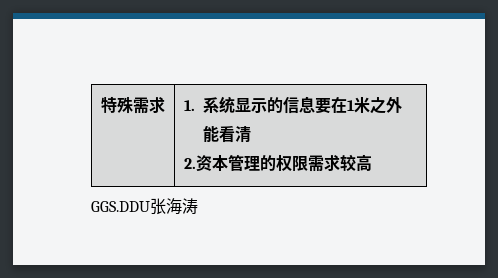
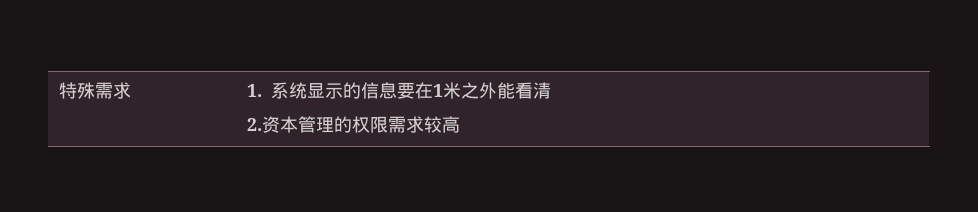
- GGS.DDU张海涛

